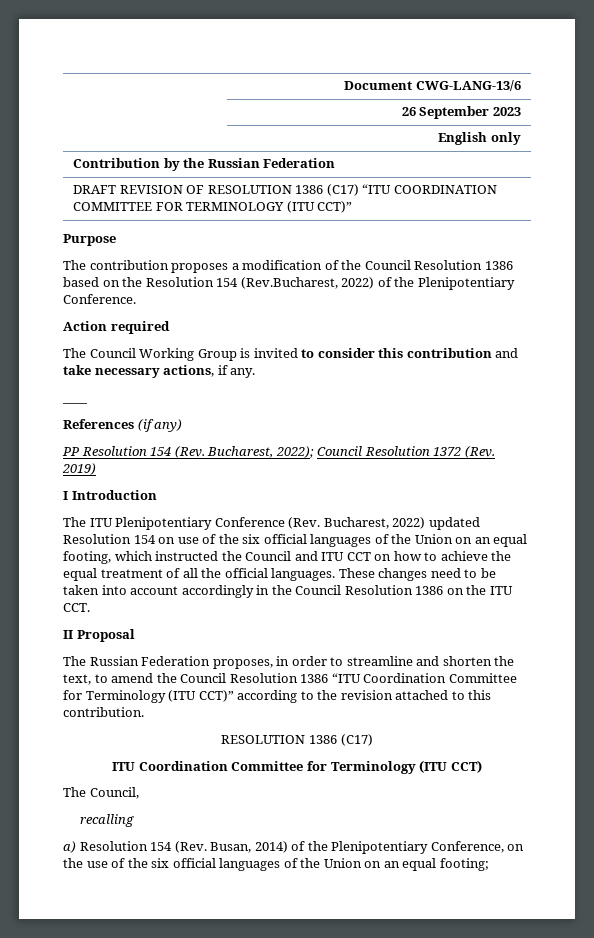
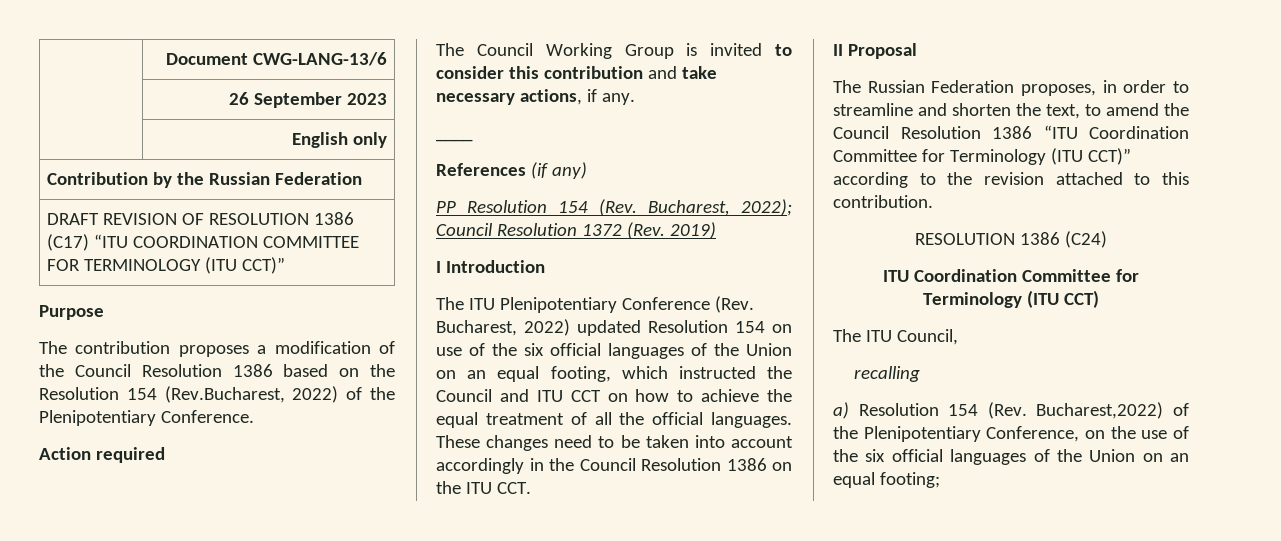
  The Russian Federation proposes, in order to streamline and shorten the text, to amend the Council Resolution 1386 “ITU Coordination Committee for Terminology (ITU CCT)” according to the revision attached to this contribution.
- RESOLUTION 1386 (C17)
+ RESOLUTION 1386 (C24)
- The Council,
+ The ITU Council,
- a) Resolution 154 (Rev. Busan, 2014) of the Plenipotentiary Conference, on the use of the six official languages of the Union on an equal footing;
+ a) Resolution 154 (Rev. Bucharest,2022) of the Plenipotentiary Conference, on the use of the six official languages of the Union on an equal footing;

